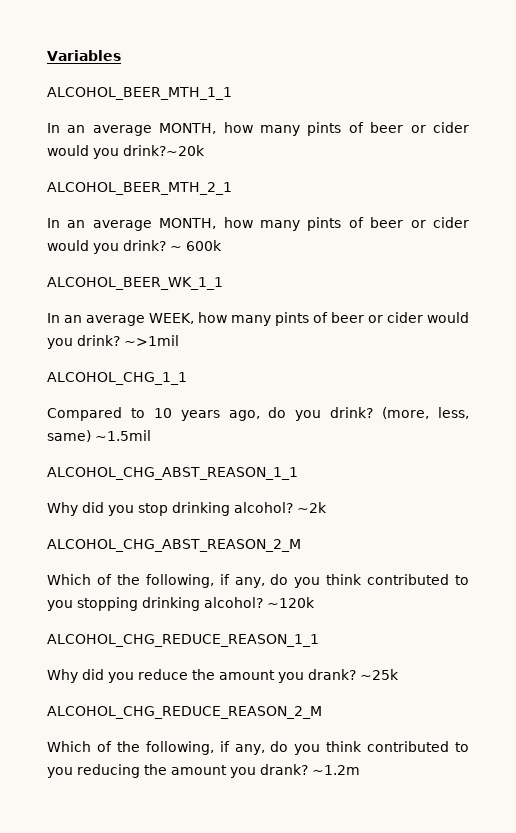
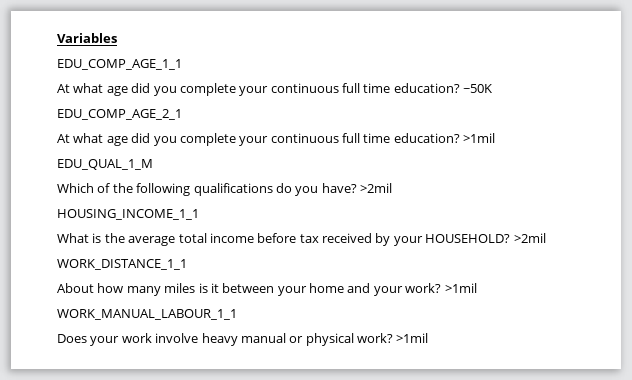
- ALCOHOL_BEER_MTH_1_1
- In an average MONTH, how many pints of beer or cider would you drink?~20k
- ALCOHOL_BEER_MTH_2_1
- In an average MONTH, how many pints of beer or cider would you drink? ~ 600k
- ALCOHOL_BEER_WK_1_1
- In an average WEEK, how many pints of beer or cider would you drink? ~>1mil
- ALCOHOL_CHG_1_1
- Compared to 10 years ago, do you drink? (more, less, same) ~1.5mil
- ALCOHOL_CHG_ABST_REASON_1_1
- Why did you stop drinking alcohol? ~2k
- ALCOHOL_CHG_ABST_REASON_2_M
- Which of the following, if any, do you think contributed to you stopping drinking alcohol? ~120k
- ALCOHOL_CHG_REDUCE_REASON_1_1
- Why did you reduce the amount you drank? ~25k
- ALCOHOL_CHG_REDUCE_REASON_2_M
- Which of the following, if any, do you think contributed to you reducing the amount you drank? ~1.2m
+ EDU_COMP_AGE_1_1
+ At what age did you complete your continuous full time education? ~50K
+ EDU_COMP_AGE_2_1
+ At what age did you complete your continuous full time education? >1mil
+ EDU_QUAL_1_M
+ Which of the following qualifications do you have? >2mil
+ HOUSING_INCOME_1_1
+ What is the average total income before tax received by your HOUSEHOLD? >2mil
+ WORK_DISTANCE_1_1
+ About how many miles is it between your home and your work? >1mil
+ WORK_MANUAL_LABOUR_1_1
+ Does your work involve heavy manual or physical work? >1mil

